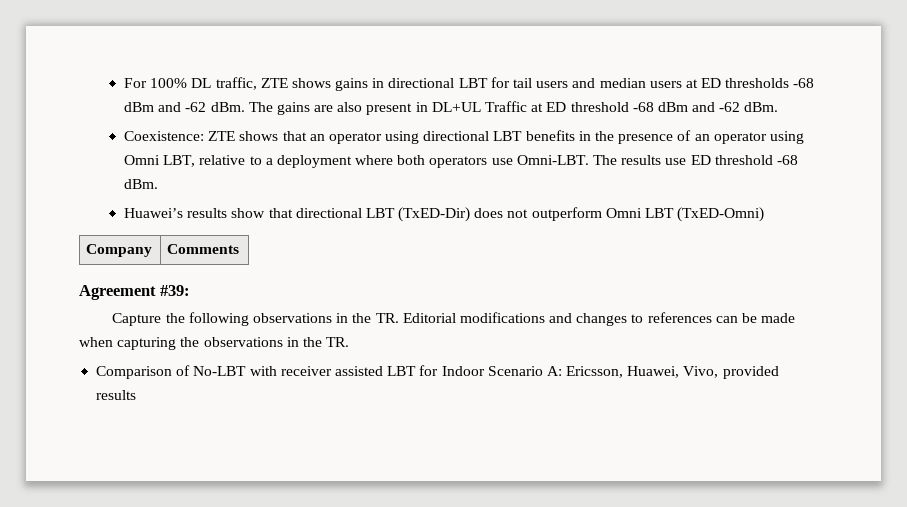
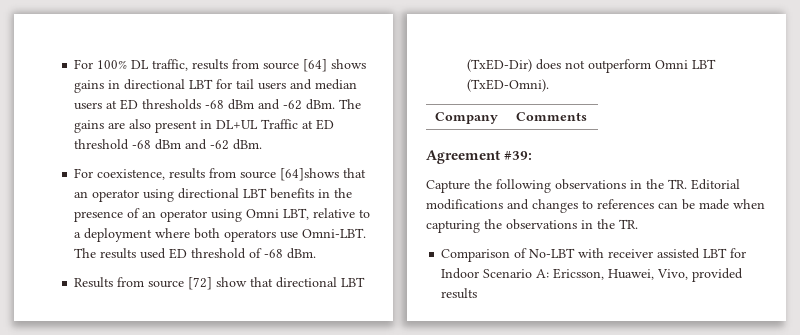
- For 100% DL traffic, ZTE shows gains in directional LBT for tail users and median users at ED thresholds -68 dBm and -62 dBm.
+ For 100% DL traffic, results from source [64] shows gains in directional LBT for tail users and median users at ED thresholds -68 dBm and -62 dBm.
- Coexistence: ZTE shows that an operator using directional LBT benefits in the presence of an operator using Omni LBT, relative to a deployment where both operators use Omni-LBT.
+ For coexistence, results from source [64]shows that an operator using directional LBT benefits in the presence of an operator using Omni LBT, relative to a deployment where both operators use Omni-LBT.
- The results use ED threshold -68 dBm.
+ The results used ED threshold of -68 dBm.
- Huawei’s results show that directional LBT (TxED-Dir) does not outperform Omni LBT (TxED-Omni)
+ Results from source [72] show that directional LBT (TxED-Dir) does not outperform Omni LBT (TxED-Omni).

